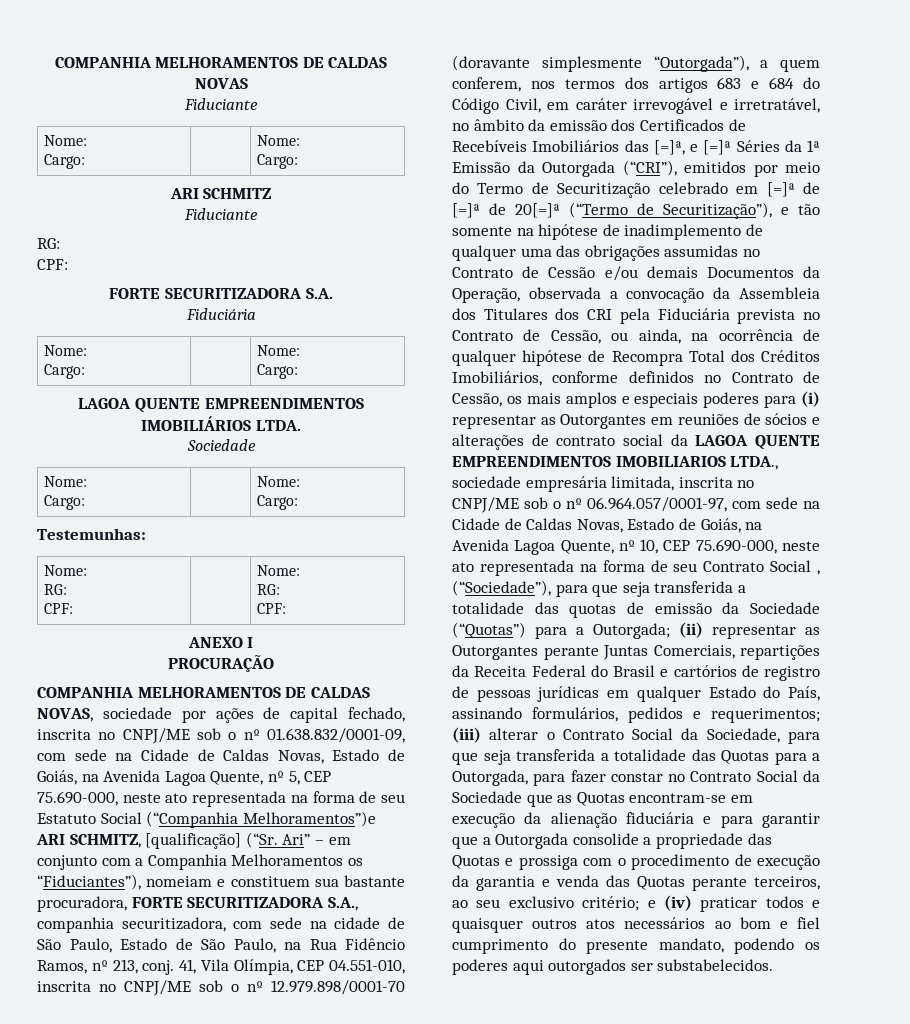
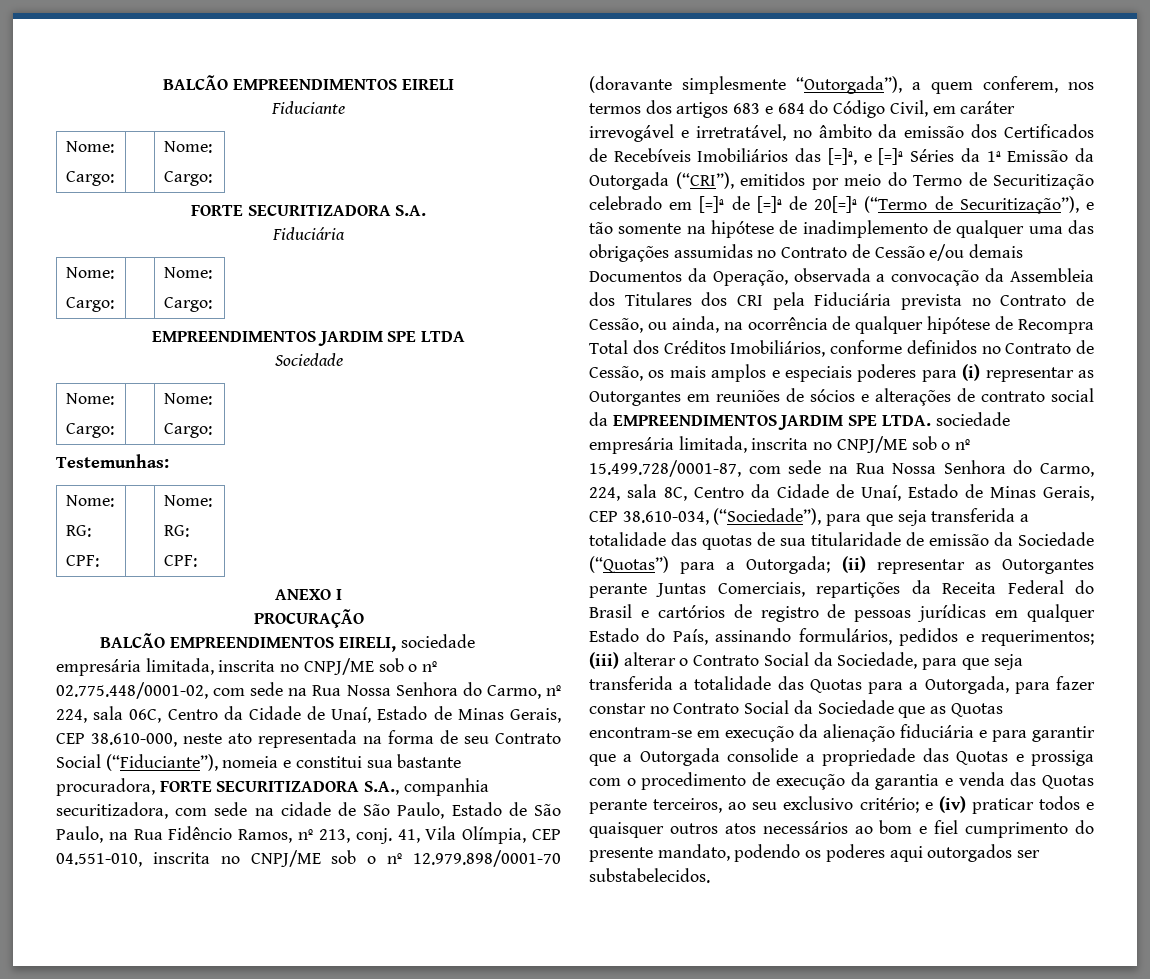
- COMPANHIA MELHORAMENTOS DE CALDAS NOVAS
+ BALCÃO EMPREENDIMENTOS EIRELI
- ARI SCHMITZ
- Fiduciante
- RG:
- CPF:
- LAGOA QUENTE EMPREENDIMENTOS IMOBILIÁRIOS LTDA.
+ EMPREENDIMENTOS JARDIM SPE LTDA
- COMPANHIA MELHORAMENTOS DE CALDAS NOVAS, sociedade por ações de capital fechado, inscrita no CNPJ/ME sob o nº 01.638.832/0001-09, com sede na Cidade de Caldas Novas, Estado de Goiás, na Avenida Lagoa Quente, nº 5, CEP 75.690-000, neste ato representada na forma de seu Estatuto Social (“Companhia Melhoramentos”)e ARI SCHMITZ, [qualificação] (“Sr. Ari” – em conjunto com a Companhia Melhoramentos os “Fiduciantes”), nomeiam e constituem sua bastante procuradora, FORTE SECURITIZADORA S.A., companhia securitizadora, com sede na cidade de São Paulo, Estado de São Paulo, na Rua Fidêncio Ramos, nº 213, conj.
+ BALCÃO EMPREENDIMENTOS EIRELI, sociedade empresária limitada, inscrita no CNPJ/ME sob o nº 02.775.448/0001-02, com sede na Rua Nossa Senhora do Carmo, nº 224, sala 06C, Centro da Cidade de Unaí, Estado de Minas Gerais, CEP 38.610-000, neste ato representada na forma de seu Contrato Social (“Fiduciante”), nomeia e constitui sua bastante procuradora, FORTE SECURITIZADORA S.A., companhia securitizadora, com sede na cidade de São Paulo, Estado de São Paulo, na Rua Fidêncio Ramos, nº 213, conj.
- 41, Vila Olímpia, CEP 04.551-010, inscrita no CNPJ/ME sob o nº 12.979.898/0001-70 (doravante simplesmente “Outorgada”), a quem conferem, nos termos dos artigos 683 e 684 do Código Civil, em caráter irrevogável e irretratável, no âmbito da emissão dos Certificados de Recebíveis Imobiliários das [=]ª, e [=]ª Séries da 1ª Emissão da Outorgada (“CRI”), emitidos por meio do Termo de Securitização celebrado em [=]ª de [=]ª de 20[=]ª (“Termo de Securitização”), e tão somente na hipótese de inadimplemento de qualquer uma das obrigações assumidas no Contrato de Cessão e/ou demais Documentos da Operação, observada a convocação da Assembleia dos Titulares dos CRI pela Fiduciária prevista no Contrato de Cessão, ou ainda, na ocorrência de qualquer hipótese de Recompra Total dos Créditos Imobiliários, conforme definidos no Contrato de Cessão, os mais amplos e especiais poderes para (i) representar as Outorgantes em reuniões de sócios e alterações de contrato social da LAGOA QUENTE EMPREENDIMENTOS IMOBILIARIOS LTDA., sociedade empresária limitada, inscrita no CNPJ/ME sob o nº 06.964.057/0001-97, com sede na Cidade de Caldas Novas, Estado de Goiás, na Avenida Lagoa Quente, nº 10, CEP 75.690-000, neste ato representada na forma de seu Contrato Social , (“Sociedade”), para que seja transferida a totalidade das quotas de emissão da Sociedade (“Quotas”) para a Outorgada;
+ 41, Vila Olímpia, CEP 04.551-010, inscrita no CNPJ/ME sob o nº 12.979.898/0001-70 (doravante simplesmente “Outorgada”), a quem conferem, nos termos dos artigos 683 e 684 do Código Civil, em caráter irrevogável e irretratável, no âmbito da emissão dos Certificados de Recebíveis Imobiliários das [=]ª, e [=]ª Séries da 1ª Emissão da Outorgada (“CRI”), emitidos por meio do Termo de Securitização celebrado em [=]ª de [=]ª de 20[=]ª (“Termo de Securitização”), e tão somente na hipótese de inadimplemento de qualquer uma das obrigações assumidas no Contrato de Cessão e/ou demais Documentos da Operação, observada a convocação da Assembleia dos Titulares dos CRI pela Fiduciária prevista no Contrato de Cessão, ou ainda, na ocorrência de qualquer hipótese de Recompra Total dos Créditos Imobiliários, conforme definidos no Contrato de Cessão, os mais amplos e especiais poderes para (i) representar as Outorgantes em reuniões de sócios e alterações de contrato social da EMPREENDIMENTOS JARDIM SPE LTDA. sociedade empresária limitada, inscrita no CNPJ/ME sob o nº 15.499.728/0001-87, com sede na Rua Nossa Senhora do Carmo, 224, sala 8C, Centro da Cidade de Unaí, Estado de Minas Gerais, CEP 38.610-034, (“Sociedade”), para que seja transferida a totalidade das quotas de sua titularidade de emissão da Sociedade (“Quotas”) para a Outorgada;

